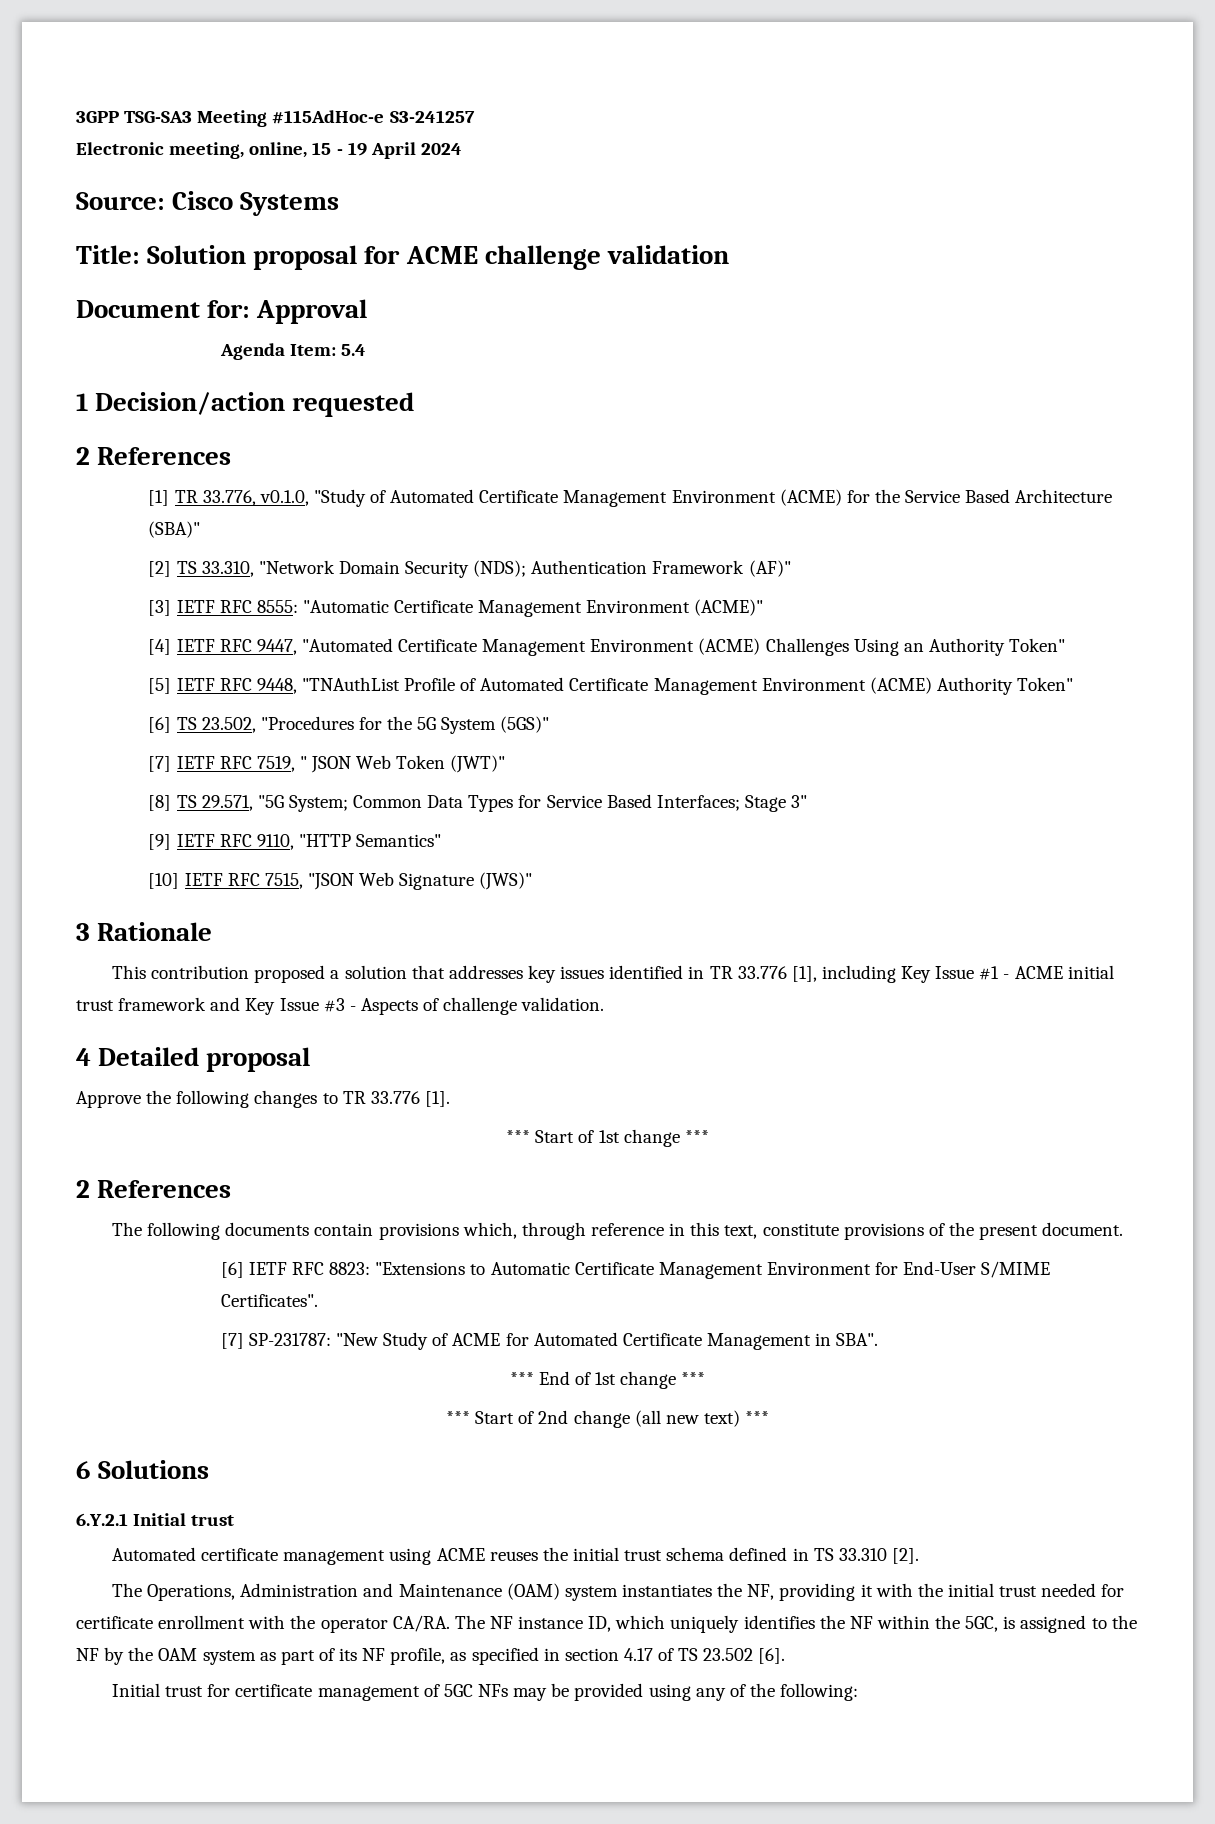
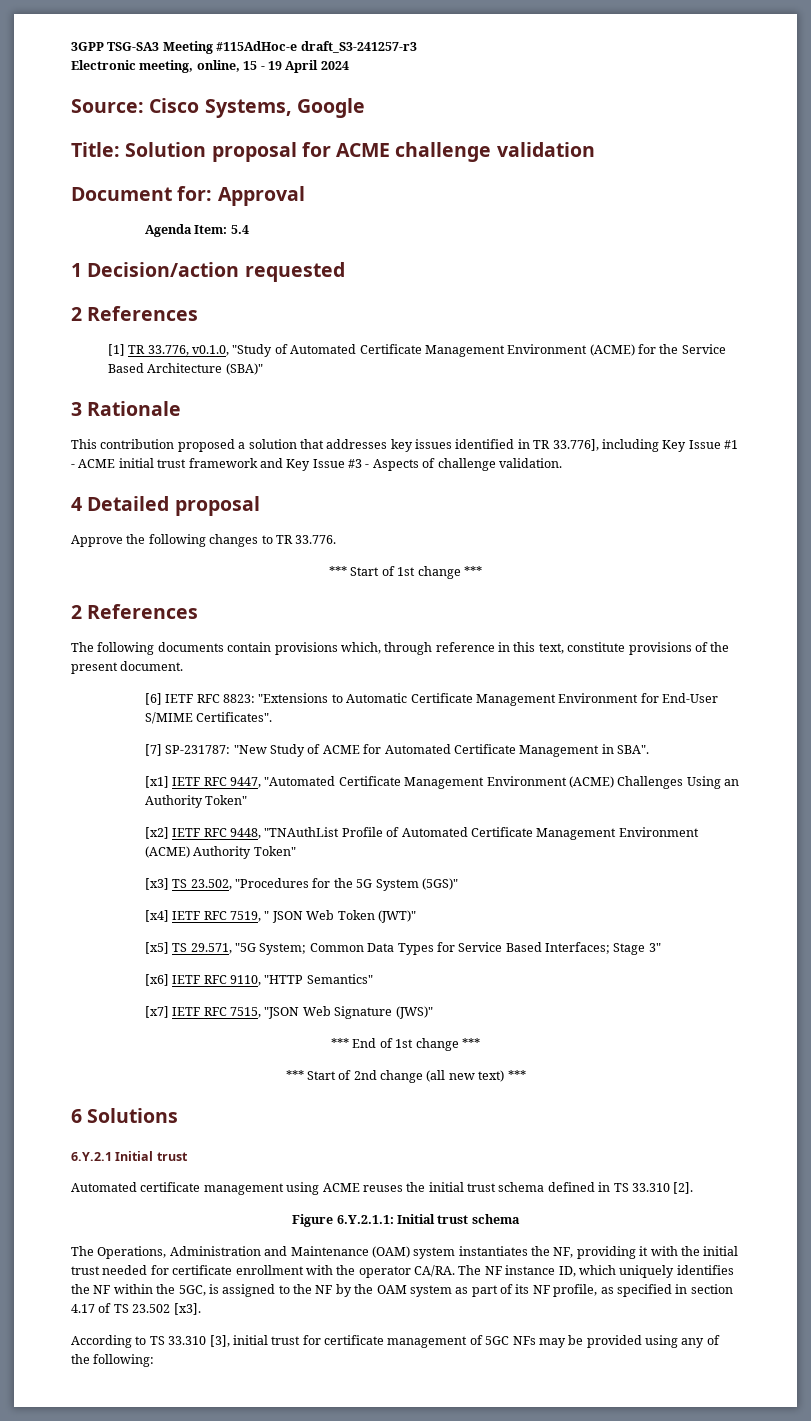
- 3GPP TSG-SA3 Meeting #115AdHoc-e S3-241257
+ 3GPP TSG-SA3 Meeting #115AdHoc-e draft_S3-241257-r3
- Source: Cisco Systems
+ Source: Cisco Systems, Google
- [2] TS 33.310, "Network Domain Security (NDS); Authentication Framework (AF)"
- [3] IETF RFC 8555: "Automatic Certificate Management Environment (ACME)"
- [4] IETF RFC 9447, "Automated Certificate Management Environment (ACME) Challenges Using an Authority Token"
- [5] IETF RFC 9448, "TNAuthList Profile of Automated Certificate Management Environment (ACME) Authority Token"
- [6] TS 23.502, "Procedures for the 5G System (5GS)"
- [7] IETF RFC 7519, " JSON Web Token (JWT)"
- [8] TS 29.571, "5G System; Common Data Types for Service Based Interfaces; Stage 3"
- [9] IETF RFC 9110, "HTTP Semantics"
- [10] IETF RFC 7515, "JSON Web Signature (JWS)"
- This contribution proposed a solution that addresses key issues identified in TR 33.776 [1], including Key Issue #1 - ACME initial trust framework and Key Issue #3 - Aspects of challenge validation.
+ This contribution proposed a solution that addresses key issues identified in TR 33.776], including Key Issue #1 - ACME initial trust framework and Key Issue #3 - Aspects of challenge validation.
- Approve the following changes to TR 33.776 [1].
+ Approve the following changes to TR 33.776.
+ [x1] IETF RFC 9447, "Automated Certificate Management Environment (ACME) Challenges Using an Authority Token"
+ [x2] IETF RFC 9448, "TNAuthList Profile of Automated Certificate Management Environment (ACME) Authority Token"
+ [x3] TS 23.502, "Procedures for the 5G System (5GS)"
+ [x4] IETF RFC 7519, " JSON Web Token (JWT)"
+ [x5] TS 29.571, "5G System; Common Data Types for Service Based Interfaces; Stage 3"
+ [x6] IETF RFC 9110, "HTTP Semantics"
+ [x7] IETF RFC 7515, "JSON Web Signature (JWS)"
+ Figure 6.Y.2.1.1: Initial trust schema
- The NF instance ID, which uniquely identifies the NF within the 5GC, is assigned to the NF by the OAM system as part of its NF profile, as specified in section 4.17 of TS 23.502 [6].
- Initial trust for certificate management of 5GC NFs may be provided using any of the following:
+ The NF instance ID, which uniquely identifies the NF within the 5GC, is assigned to the NF by the OAM system as part of its NF profile, as specified in section 4.17 of TS 23.502 [x3].
+ According to TS 33.310 [3], initial trust for certificate management of 5GC NFs may be provided using any of the following:

